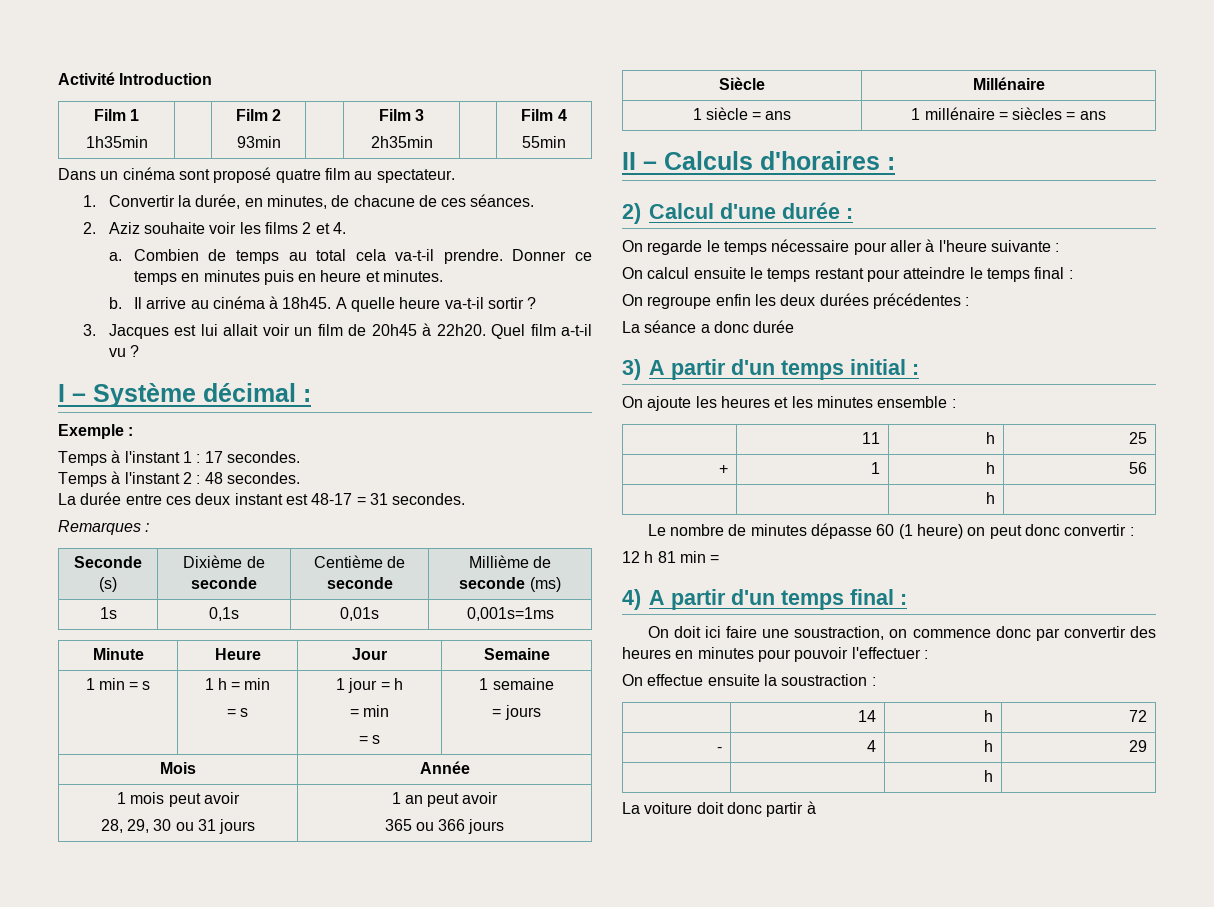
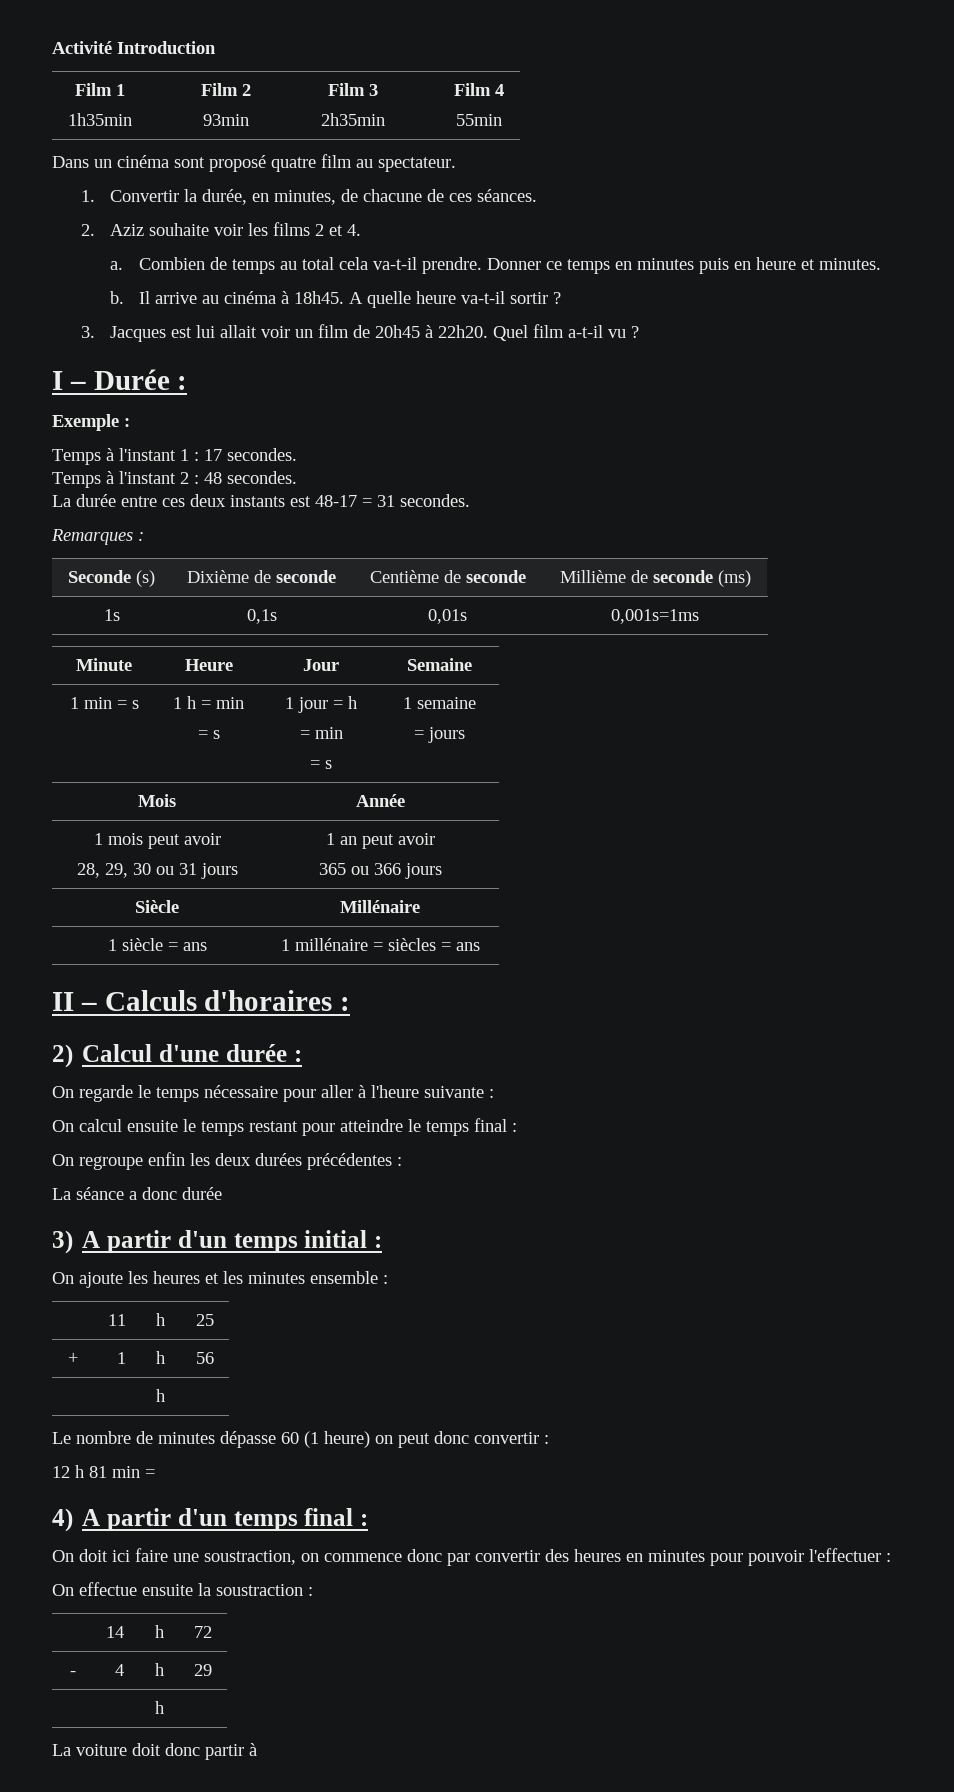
- I – Système décimal :
+ I – Durée :
- La durée entre ces deux instant est 48-17 = 31 secondes.
+ La durée entre ces deux instants est 48-17 = 31 secondes.

